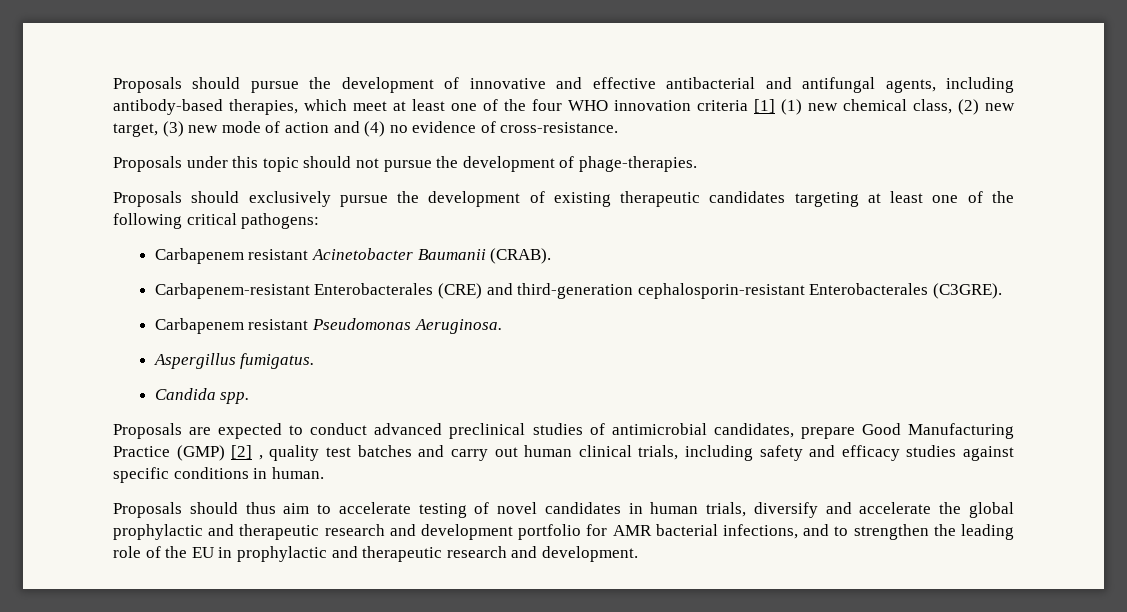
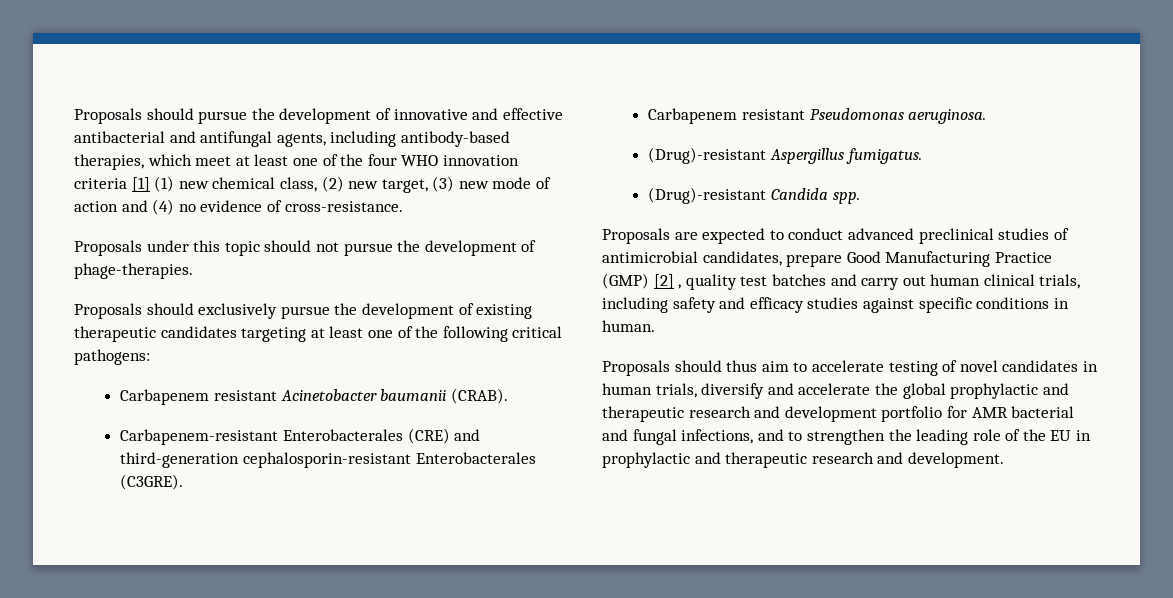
- Carbapenem resistant Acinetobacter Baumanii (CRAB).
+ Carbapenem resistant Acinetobacter baumanii (CRAB).
- Carbapenem resistant Pseudomonas Aeruginosa.
- Aspergillus fumigatus.
+ Carbapenem resistant Pseudomonas aeruginosa.
+ (Drug)-resistant Aspergillus fumigatus.
- Candida spp.
+ (Drug)-resistant Candida spp.
- Proposals should thus aim to accelerate testing of novel candidates in human trials, diversify and accelerate the global prophylactic and therapeutic research and development portfolio for AMR bacterial infections, and to strengthen the leading role of the EU in prophylactic and therapeutic research and development.
+ Proposals should thus aim to accelerate testing of novel candidates in human trials, diversify and accelerate the global prophylactic and therapeutic research and development portfolio for AMR bacterial and fungal infections, and to strengthen the leading role of the EU in prophylactic and therapeutic research and development.

